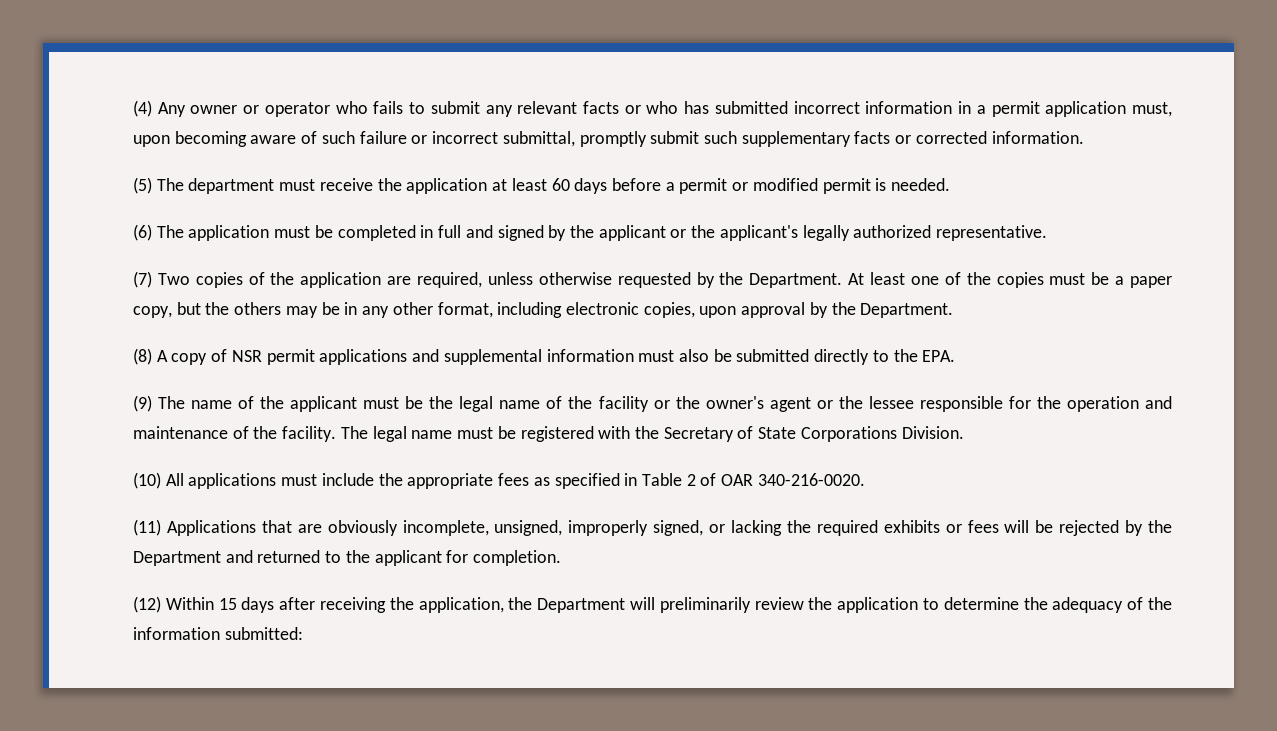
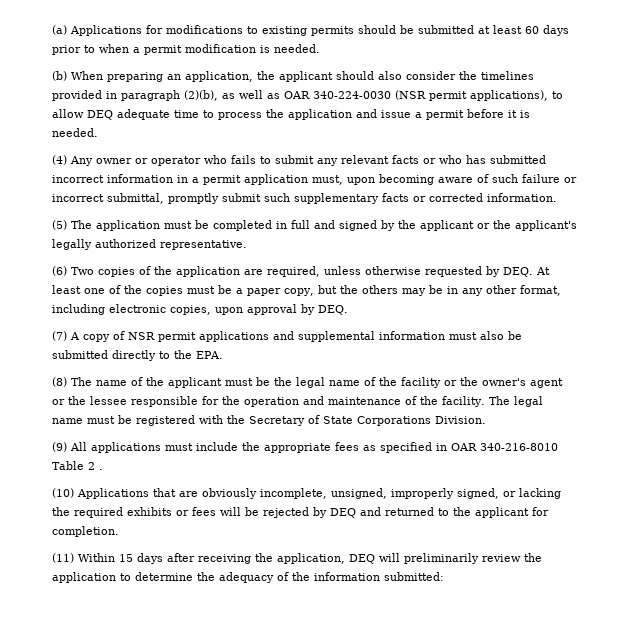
+ (a) Applications for modifications to existing permits should be submitted at least 60 days prior to when a permit modification is needed.
+ (b) When preparing an application, the applicant should also consider the timelines provided in paragraph (2)(b), as well as OAR 340-224-0030 (NSR permit applications), to allow DEQ adequate time to process the application and issue a permit before it is needed.
- (5) The department must receive the application at least 60 days before a permit or modified permit is needed.
- (6) The application must be completed in full and signed by the applicant or the applicant's legally authorized representative.
+ (5) The application must be completed in full and signed by the applicant or the applicant's legally authorized representative.
- (7) Two copies of the application are required, unless otherwise requested by the Department. At least one of the copies must be a paper copy, but the others may be in any other format, including electronic copies, upon approval by the Department.
- (8) A copy of NSR permit applications and supplemental information must also be submitted directly to the EPA.
+ (6) Two copies of the application are required, unless otherwise requested by DEQ. At least one of the copies must be a paper copy, but the others may be in any other format, including electronic copies, upon approval by DEQ.
+ (7) A copy of NSR permit applications and supplemental information must also be submitted directly to the EPA.
- (9) The name of the applicant must be the legal name of the facility or the owner's agent or the lessee responsible for the operation and maintenance of the facility.
+ (8) The name of the applicant must be the legal name of the facility or the owner's agent or the lessee responsible for the operation and maintenance of the facility.
- (10) All applications must include the appropriate fees as specified in Table 2 of OAR 340-216-0020.
- (11) Applications that are obviously incomplete, unsigned, improperly signed, or lacking the required exhibits or fees will be rejected by the Department and returned to the applicant for completion.
+ (9) All applications must include the appropriate fees as specified in OAR 340-216-8010 Table 2 .
+ (10) Applications that are obviously incomplete, unsigned, improperly signed, or lacking the required exhibits or fees will be rejected by DEQ and returned to the applicant for completion.
- (12) Within 15 days after receiving the application, the Department will preliminarily review the application to determine the adequacy of the information submitted:
+ (11) Within 15 days after receiving the application, DEQ will preliminarily review the application to determine the adequacy of the information submitted:

